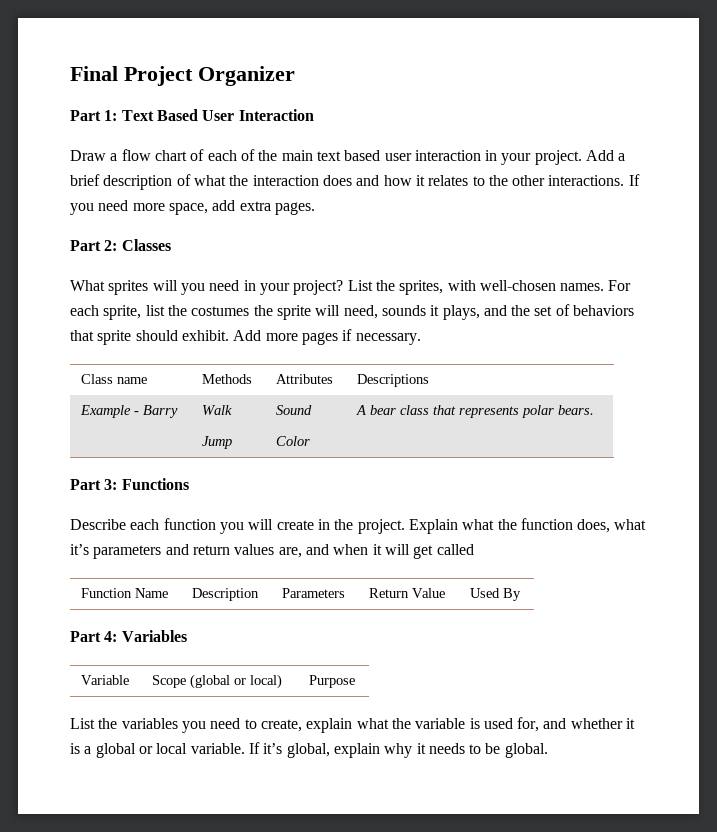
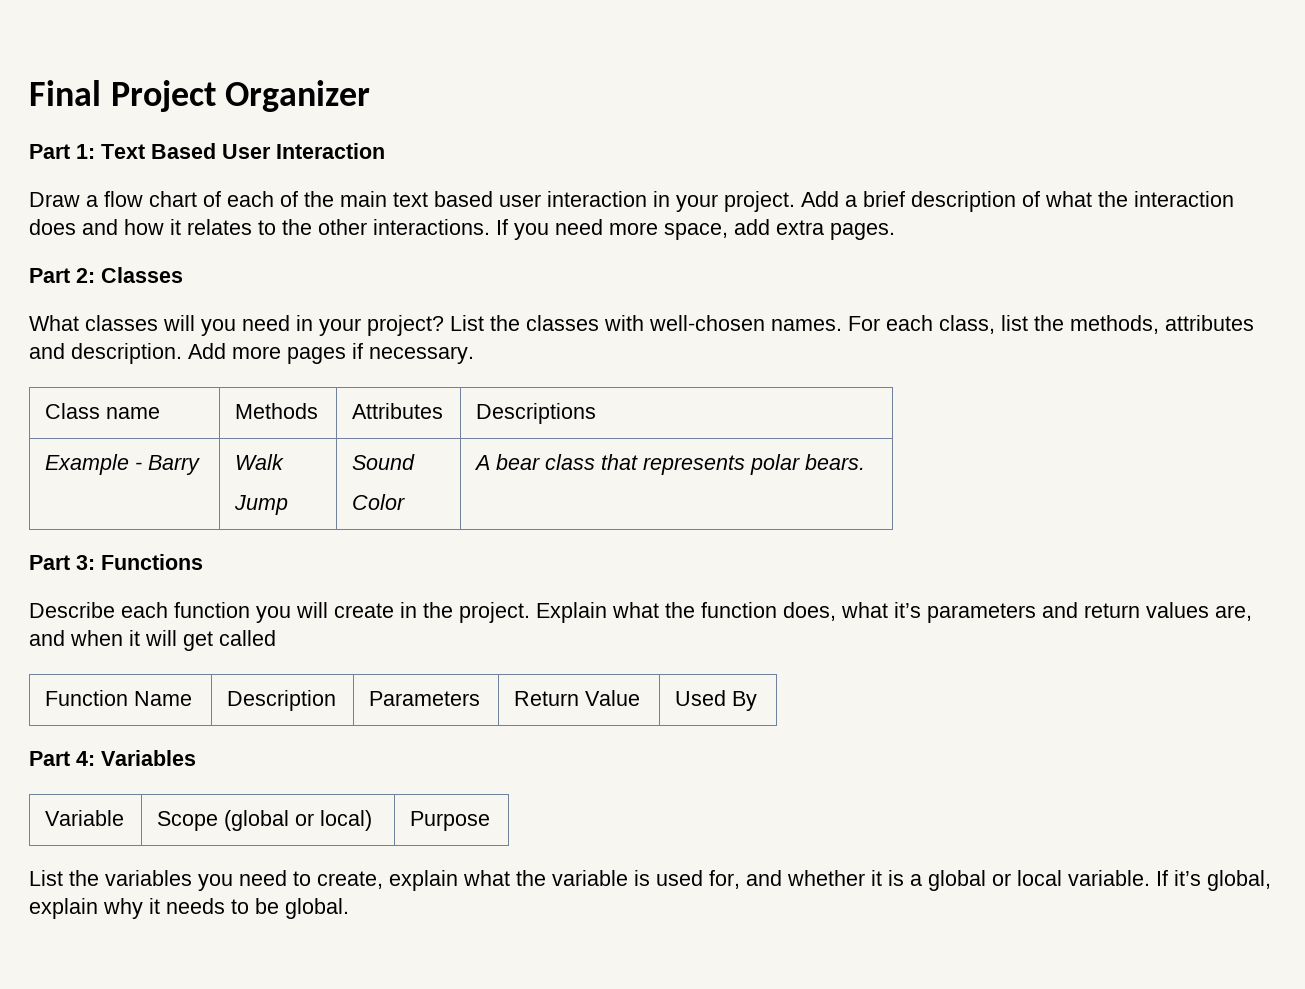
- What sprites will you need in your project?
+ What classes will you need in your project?
- List the sprites, with well-chosen names.
+ List the classes with well-chosen names.
- For each sprite, list the costumes the sprite will need, sounds it plays, and the set of behaviors that sprite should exhibit.
+ For each class, list the methods, attributes and description.

